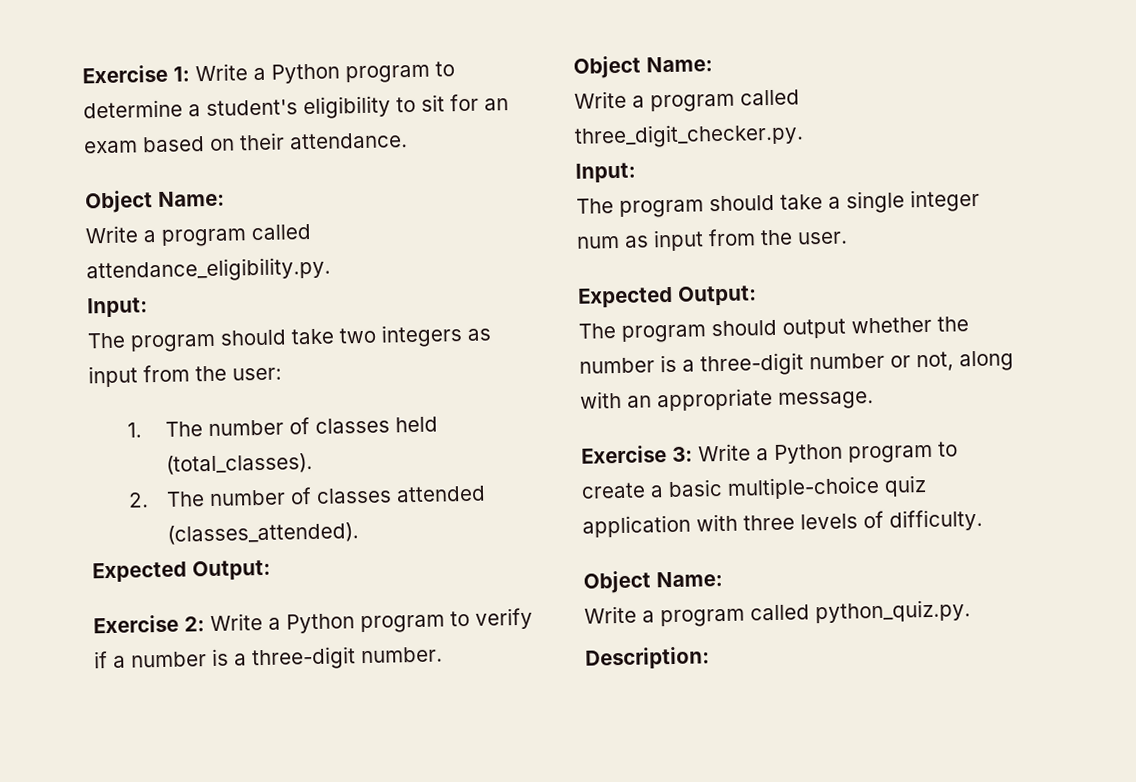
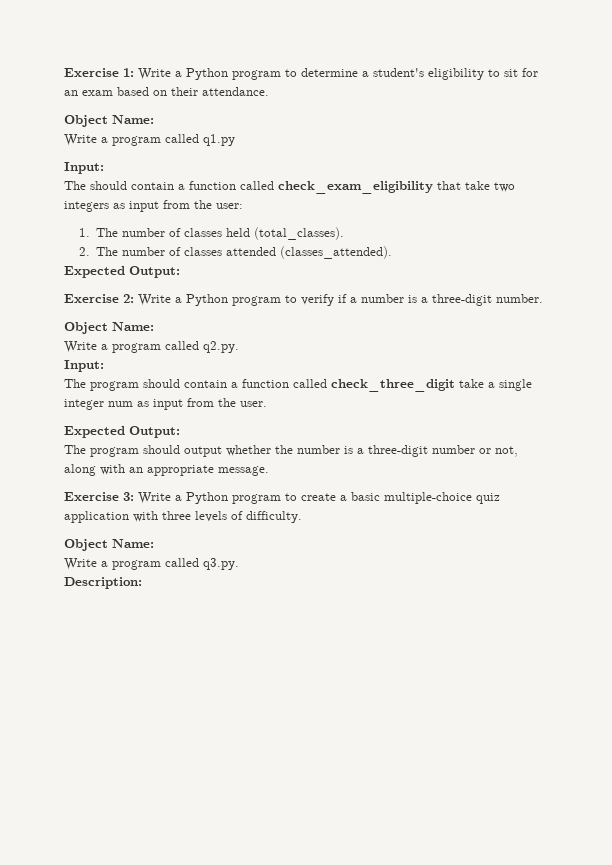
- Write a program called attendance_eligibility.py.
+ Write a program called q1.py
  Input:
- The program should take two integers as input from the user:
+ The should contain a function called check_exam_eligibility that take two integers as input from the user:
- Write a program called three_digit_checker.py.
+ Write a program called q2.py.
  Input:
- The program should take a single integer num as input from the user.
+ The program should contain a function called check_three_digit take a single integer num as input from the user.
- Write a program called python_quiz.py.
+ Write a program called q3.py.

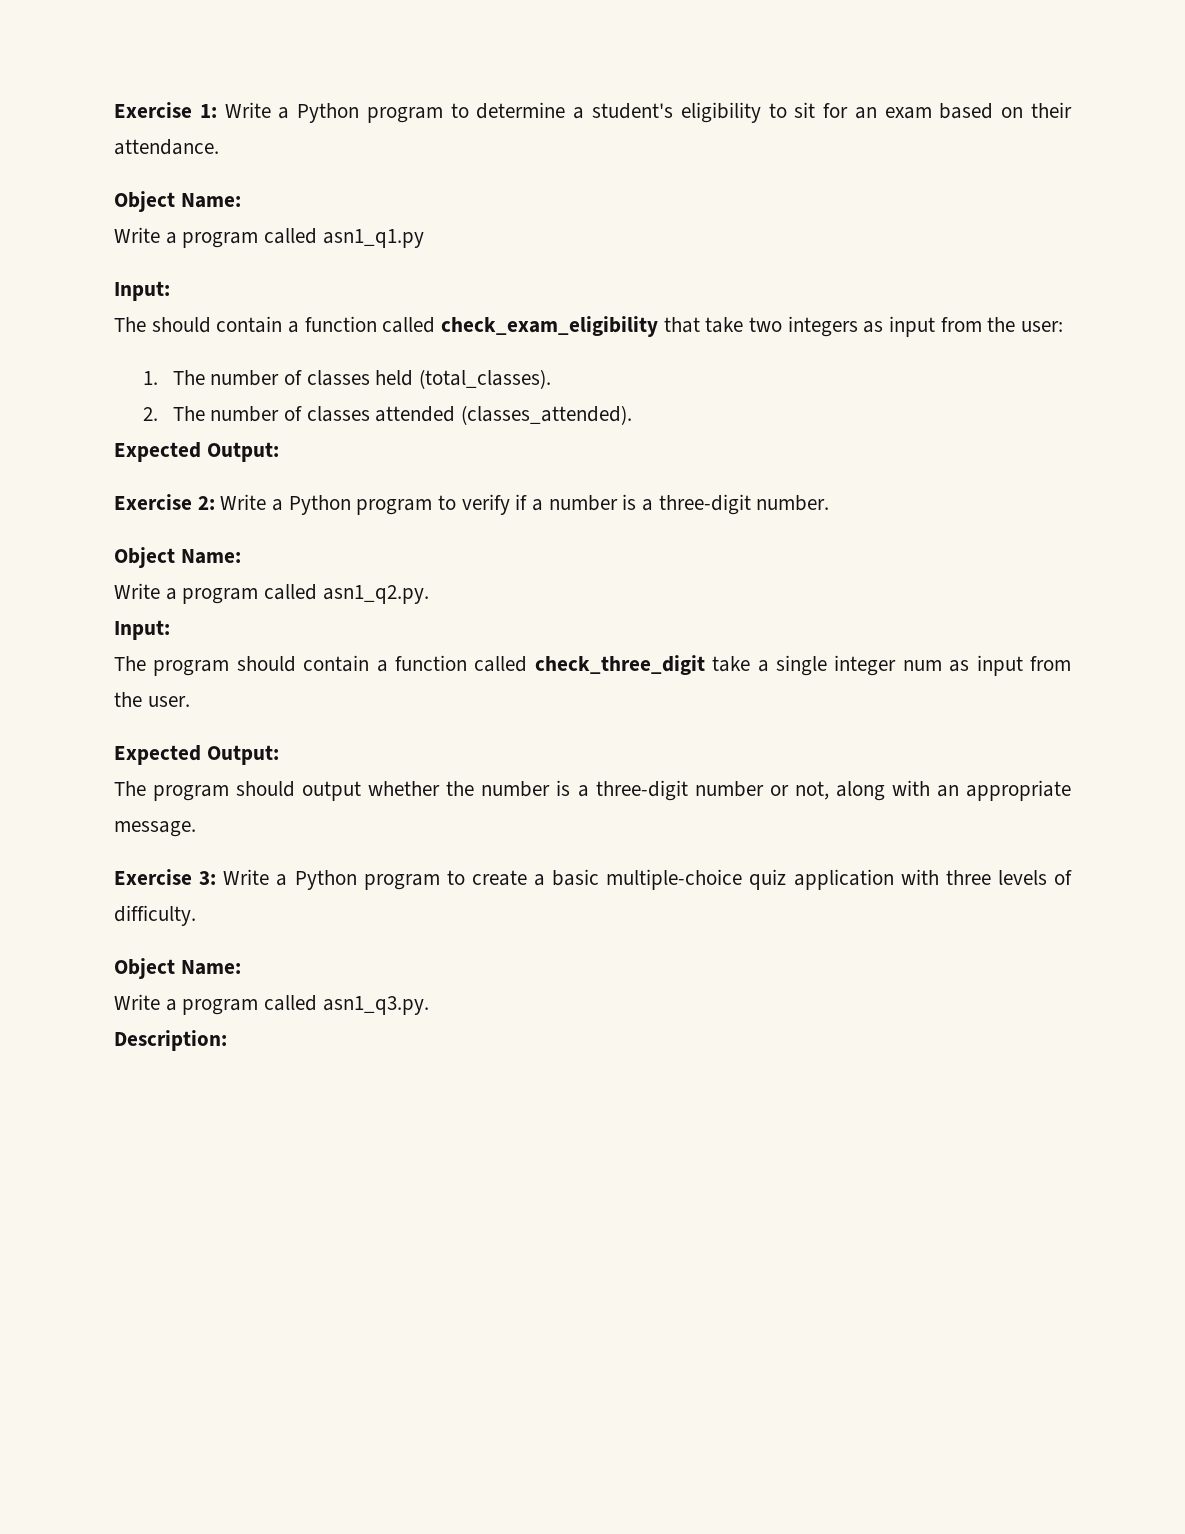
- Write a program called q1.py
+ Write a program called asn1_q1.py
- Write a program called q2.py.
+ Write a program called asn1_q2.py.
- Write a program called q3.py.
+ Write a program called asn1_q3.py.

